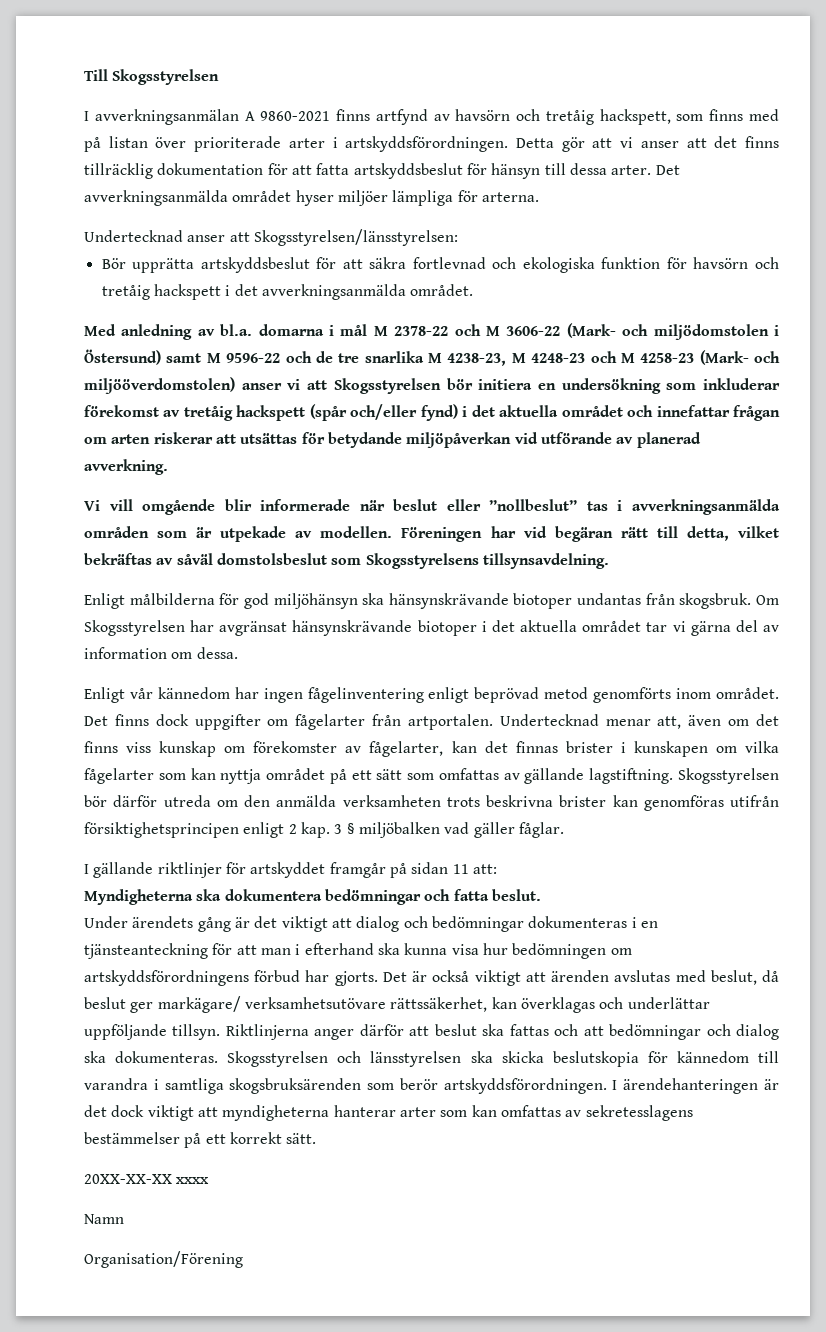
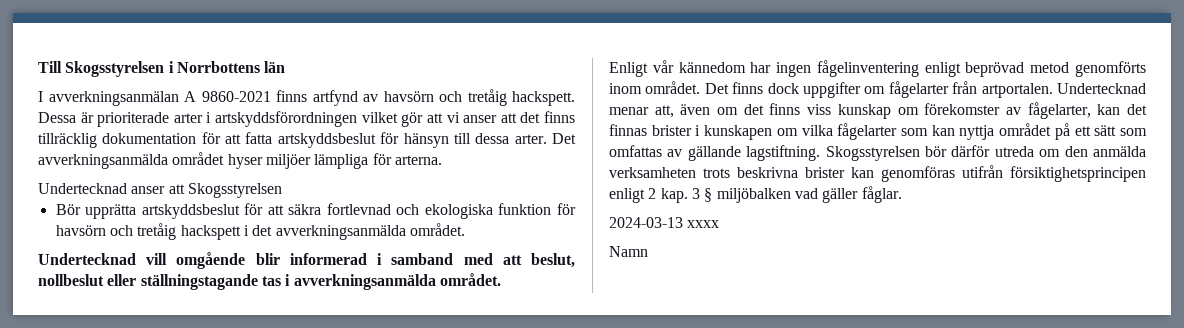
- Till Skogsstyrelsen
+ Till Skogsstyrelsen i Norrbottens län
- I avverkningsanmälan A 9860-2021 finns artfynd av havsörn och tretåig hackspett, som finns med på listan över prioriterade arter i artskyddsförordningen. Detta gör att vi anser att det finns tillräcklig dokumentation för att fatta artskyddsbeslut för hänsyn till dessa arter.
+ I avverkningsanmälan A 9860-2021 finns artfynd av havsörn och tretåig hackspett. Dessa är prioriterade arter i artskyddsförordningen vilket gör att vi anser att det finns tillräcklig dokumentation för att fatta artskyddsbeslut för hänsyn till dessa arter.
- Undertecknad anser att Skogsstyrelsen/länsstyrelsen:
+ Undertecknad anser att Skogsstyrelsen
- Med anledning av bl.a. domarna i mål M 2378-22 och M 3606-22 (Mark- och miljödomstolen i Östersund) samt M 9596-22 och de tre snarlika M 4238-23, M 4248-23 och M 4258-23 (Mark- och miljööverdomstolen) anser vi att Skogsstyrelsen bör initiera en undersökning som inkluderar förekomst av tretåig hackspett (spår och/eller fynd) i det aktuella området och innefattar frågan om arten riskerar att utsättas för betydande miljöpåverkan vid utförande av planerad avverkning.
- Vi vill omgående blir informerade när beslut eller ”nollbeslut” tas i avverkningsanmälda områden som är utpekade av modellen. Föreningen har vid begäran rätt till detta, vilket bekräftas av såväl domstolsbeslut som Skogsstyrelsens tillsynsavdelning.
- Enligt målbilderna för god miljöhänsyn ska hänsynskrävande biotoper undantas från skogsbruk. Om Skogsstyrelsen har avgränsat hänsynskrävande biotoper i det aktuella området tar vi gärna del av information om dessa.
+ Undertecknad vill omgående blir informerad i samband med att beslut, nollbeslut eller ställningstagande tas i avverkningsanmälda området.
- I gällande riktlinjer för artskyddet framgår på sidan 11 att:
- Myndigheterna ska dokumentera bedömningar och fatta beslut.
- Under ärendets gång är det viktigt att dialog och bedömningar dokumenteras i en tjänsteanteckning för att man i efterhand ska kunna visa hur bedömningen om artskyddsförordningens förbud har gjorts. Det är också viktigt att ärenden avslutas med beslut, då beslut ger markägare/ verksamhetsutövare rättssäkerhet, kan överklagas och underlättar uppföljande tillsyn. Riktlinjerna anger därför att beslut ska fattas och att bedömningar och dialog ska dokumenteras. Skogsstyrelsen och länsstyrelsen ska skicka beslutskopia för kännedom till varandra i samtliga skogsbruksärenden som berör artskyddsförordningen. I ärendehanteringen är det dock viktigt att myndigheterna hanterar arter som kan omfattas av sekretesslagens bestämmelser på ett korrekt sätt.
- 20XX-XX-XX xxxx
+ 2024-03-13 xxxx
- Organisation/Förening

